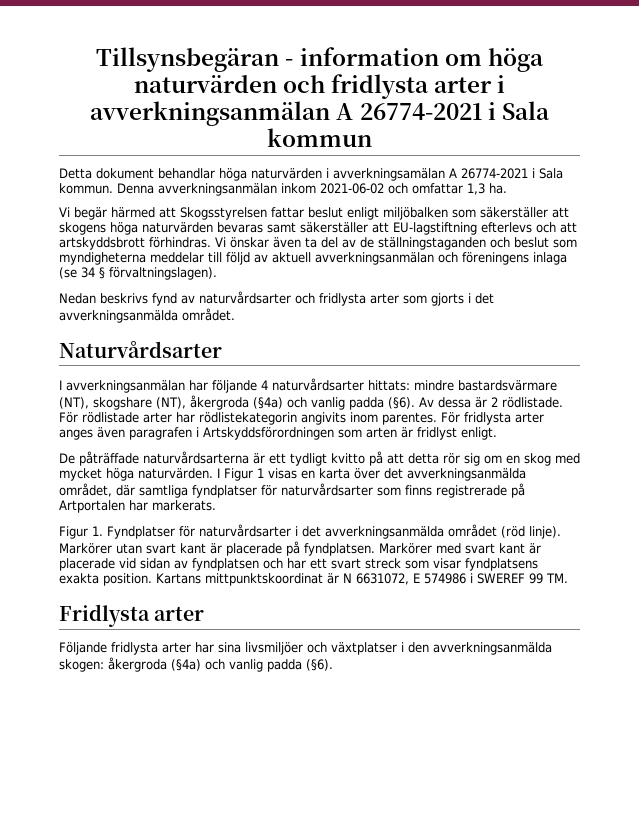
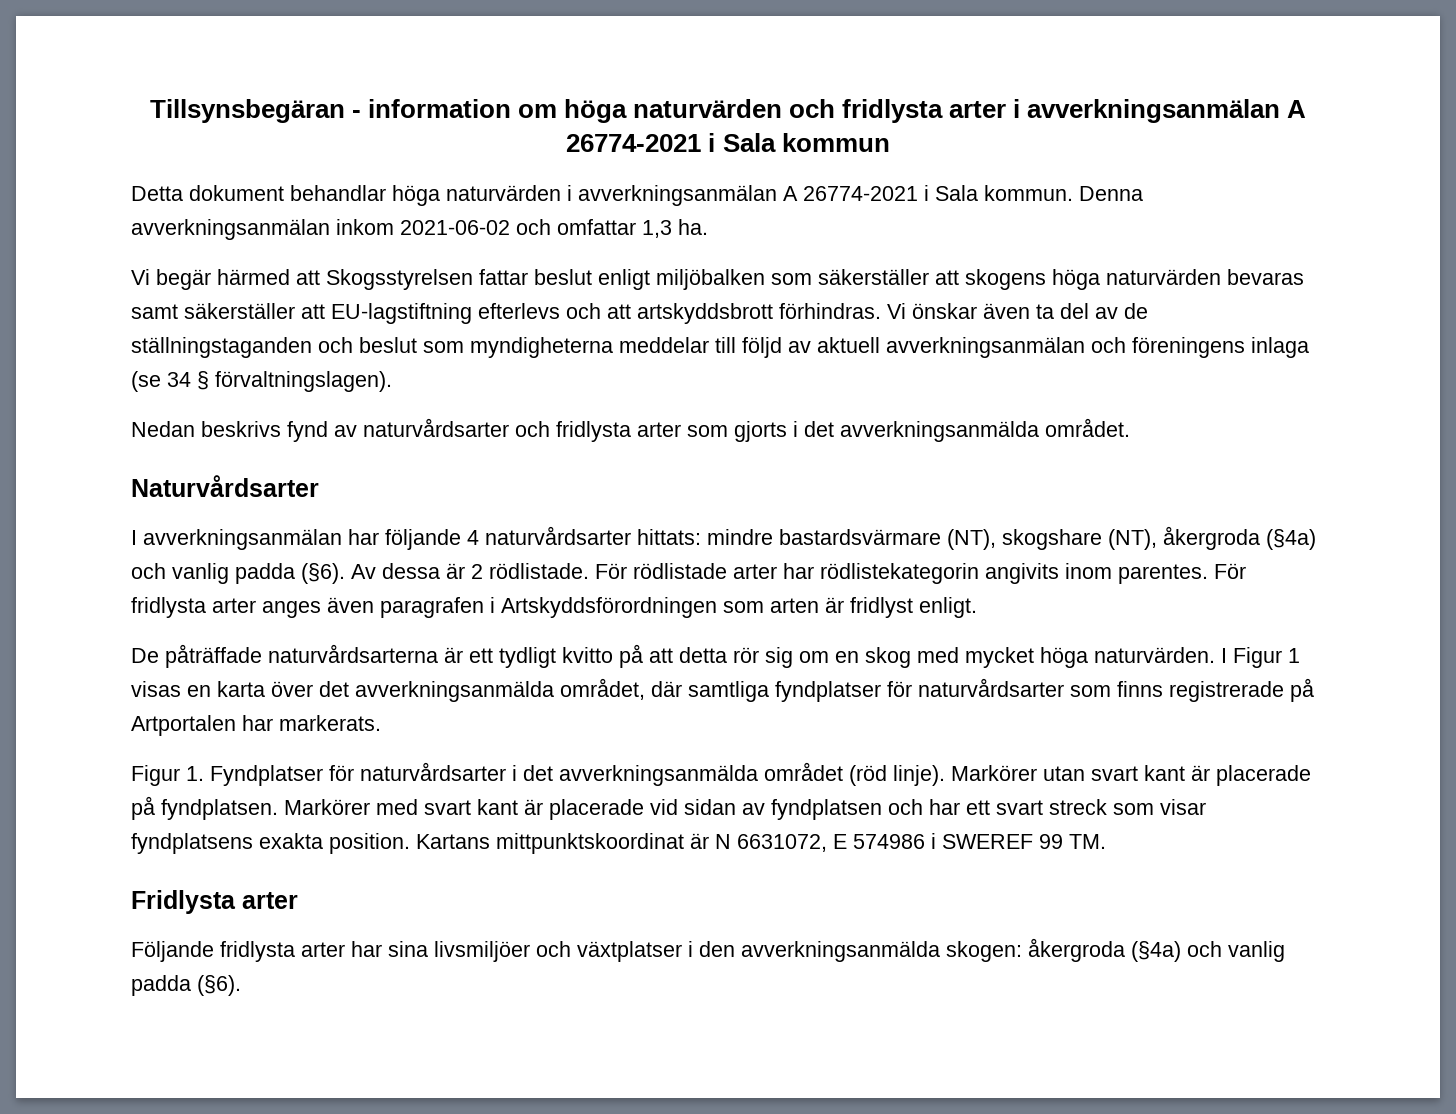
- Detta dokument behandlar höga naturvärden i avverkningsamälan A 26774-2021 i Sala kommun.
+ Detta dokument behandlar höga naturvärden i avverkningsanmälan A 26774-2021 i Sala kommun.

